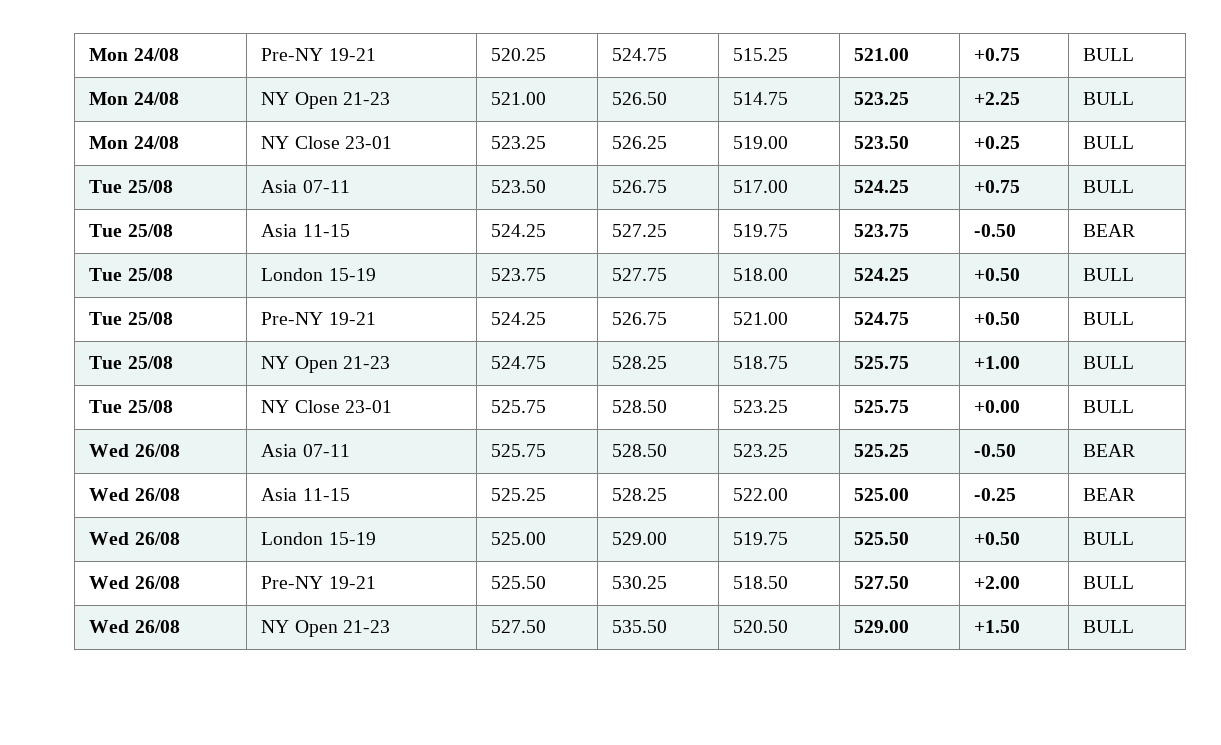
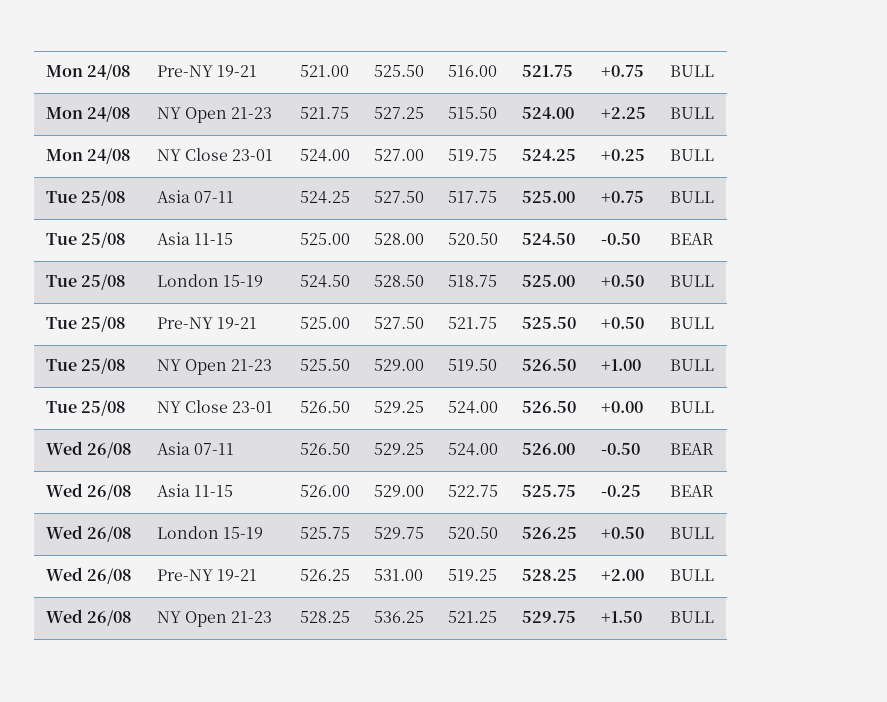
- Mon 24/08 | Pre-NY 19-21 | 520.25 | 524.75 | 515.25 | 521.00 | +0.75 | BULL
+ Mon 24/08 | Pre-NY 19-21 | 521.00 | 525.50 | 516.00 | 521.75 | +0.75 | BULL
- Mon 24/08 | NY Open 21-23 | 521.00 | 526.50 | 514.75 | 523.25 | +2.25 | BULL
+ Mon 24/08 | NY Open 21-23 | 521.75 | 527.25 | 515.50 | 524.00 | +2.25 | BULL
- Mon 24/08 | NY Close 23-01 | 523.25 | 526.25 | 519.00 | 523.50 | +0.25 | BULL
+ Mon 24/08 | NY Close 23-01 | 524.00 | 527.00 | 519.75 | 524.25 | +0.25 | BULL
- Tue 25/08 | Asia 07-11 | 523.50 | 526.75 | 517.00 | 524.25 | +0.75 | BULL
+ Tue 25/08 | Asia 07-11 | 524.25 | 527.50 | 517.75 | 525.00 | +0.75 | BULL
- Tue 25/08 | Asia 11-15 | 524.25 | 527.25 | 519.75 | 523.75 | -0.50 | BEAR
+ Tue 25/08 | Asia 11-15 | 525.00 | 528.00 | 520.50 | 524.50 | -0.50 | BEAR
- Tue 25/08 | London 15-19 | 523.75 | 527.75 | 518.00 | 524.25 | +0.50 | BULL
+ Tue 25/08 | London 15-19 | 524.50 | 528.50 | 518.75 | 525.00 | +0.50 | BULL
- Tue 25/08 | Pre-NY 19-21 | 524.25 | 526.75 | 521.00 | 524.75 | +0.50 | BULL
+ Tue 25/08 | Pre-NY 19-21 | 525.00 | 527.50 | 521.75 | 525.50 | +0.50 | BULL
- Tue 25/08 | NY Open 21-23 | 524.75 | 528.25 | 518.75 | 525.75 | +1.00 | BULL
+ Tue 25/08 | NY Open 21-23 | 525.50 | 529.00 | 519.50 | 526.50 | +1.00 | BULL
- Tue 25/08 | NY Close 23-01 | 525.75 | 528.50 | 523.25 | 525.75 | +0.00 | BULL
+ Tue 25/08 | NY Close 23-01 | 526.50 | 529.25 | 524.00 | 526.50 | +0.00 | BULL
- Wed 26/08 | Asia 07-11 | 525.75 | 528.50 | 523.25 | 525.25 | -0.50 | BEAR
+ Wed 26/08 | Asia 07-11 | 526.50 | 529.25 | 524.00 | 526.00 | -0.50 | BEAR
- Wed 26/08 | Asia 11-15 | 525.25 | 528.25 | 522.00 | 525.00 | -0.25 | BEAR
+ Wed 26/08 | Asia 11-15 | 526.00 | 529.00 | 522.75 | 525.75 | -0.25 | BEAR
- Wed 26/08 | London 15-19 | 525.00 | 529.00 | 519.75 | 525.50 | +0.50 | BULL
+ Wed 26/08 | London 15-19 | 525.75 | 529.75 | 520.50 | 526.25 | +0.50 | BULL
- Wed 26/08 | Pre-NY 19-21 | 525.50 | 530.25 | 518.50 | 527.50 | +2.00 | BULL
+ Wed 26/08 | Pre-NY 19-21 | 526.25 | 531.00 | 519.25 | 528.25 | +2.00 | BULL
- Wed 26/08 | NY Open 21-23 | 527.50 | 535.50 | 520.50 | 529.00 | +1.50 | BULL
+ Wed 26/08 | NY Open 21-23 | 528.25 | 536.25 | 521.25 | 529.75 | +1.50 | BULL

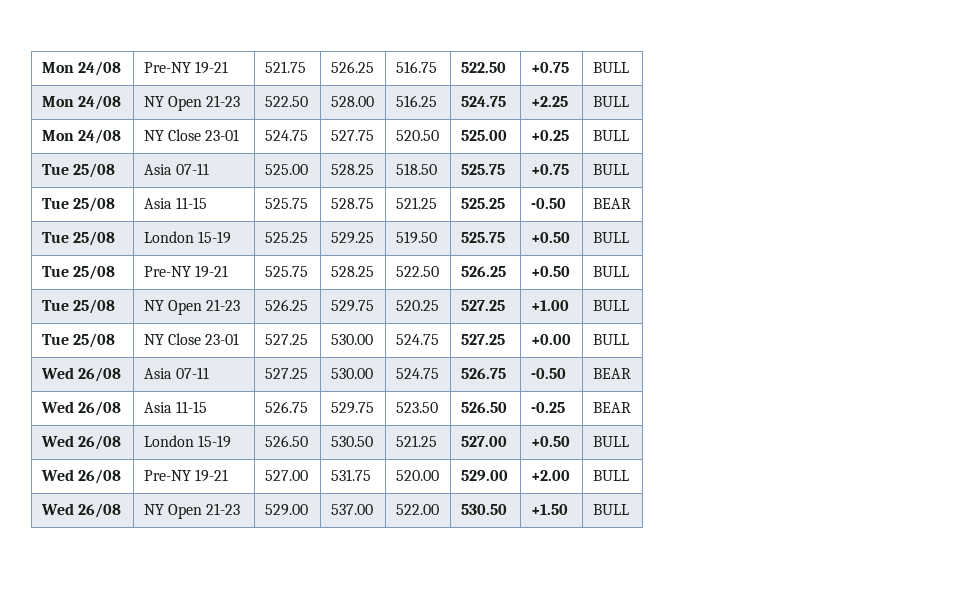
- Mon 24/08 | Pre-NY 19-21 | 521.00 | 525.50 | 516.00 | 521.75 | +0.75 | BULL
+ Mon 24/08 | Pre-NY 19-21 | 521.75 | 526.25 | 516.75 | 522.50 | +0.75 | BULL
- Mon 24/08 | NY Open 21-23 | 521.75 | 527.25 | 515.50 | 524.00 | +2.25 | BULL
+ Mon 24/08 | NY Open 21-23 | 522.50 | 528.00 | 516.25 | 524.75 | +2.25 | BULL
- Mon 24/08 | NY Close 23-01 | 524.00 | 527.00 | 519.75 | 524.25 | +0.25 | BULL
+ Mon 24/08 | NY Close 23-01 | 524.75 | 527.75 | 520.50 | 525.00 | +0.25 | BULL
- Tue 25/08 | Asia 07-11 | 524.25 | 527.50 | 517.75 | 525.00 | +0.75 | BULL
+ Tue 25/08 | Asia 07-11 | 525.00 | 528.25 | 518.50 | 525.75 | +0.75 | BULL
- Tue 25/08 | Asia 11-15 | 525.00 | 528.00 | 520.50 | 524.50 | -0.50 | BEAR
+ Tue 25/08 | Asia 11-15 | 525.75 | 528.75 | 521.25 | 525.25 | -0.50 | BEAR
- Tue 25/08 | London 15-19 | 524.50 | 528.50 | 518.75 | 525.00 | +0.50 | BULL
+ Tue 25/08 | London 15-19 | 525.25 | 529.25 | 519.50 | 525.75 | +0.50 | BULL
- Tue 25/08 | Pre-NY 19-21 | 525.00 | 527.50 | 521.75 | 525.50 | +0.50 | BULL
+ Tue 25/08 | Pre-NY 19-21 | 525.75 | 528.25 | 522.50 | 526.25 | +0.50 | BULL
- Tue 25/08 | NY Open 21-23 | 525.50 | 529.00 | 519.50 | 526.50 | +1.00 | BULL
+ Tue 25/08 | NY Open 21-23 | 526.25 | 529.75 | 520.25 | 527.25 | +1.00 | BULL
- Tue 25/08 | NY Close 23-01 | 526.50 | 529.25 | 524.00 | 526.50 | +0.00 | BULL
+ Tue 25/08 | NY Close 23-01 | 527.25 | 530.00 | 524.75 | 527.25 | +0.00 | BULL
- Wed 26/08 | Asia 07-11 | 526.50 | 529.25 | 524.00 | 526.00 | -0.50 | BEAR
+ Wed 26/08 | Asia 07-11 | 527.25 | 530.00 | 524.75 | 526.75 | -0.50 | BEAR
- Wed 26/08 | Asia 11-15 | 526.00 | 529.00 | 522.75 | 525.75 | -0.25 | BEAR
+ Wed 26/08 | Asia 11-15 | 526.75 | 529.75 | 523.50 | 526.50 | -0.25 | BEAR
- Wed 26/08 | London 15-19 | 525.75 | 529.75 | 520.50 | 526.25 | +0.50 | BULL
+ Wed 26/08 | London 15-19 | 526.50 | 530.50 | 521.25 | 527.00 | +0.50 | BULL
- Wed 26/08 | Pre-NY 19-21 | 526.25 | 531.00 | 519.25 | 528.25 | +2.00 | BULL
+ Wed 26/08 | Pre-NY 19-21 | 527.00 | 531.75 | 520.00 | 529.00 | +2.00 | BULL
- Wed 26/08 | NY Open 21-23 | 528.25 | 536.25 | 521.25 | 529.75 | +1.50 | BULL
+ Wed 26/08 | NY Open 21-23 | 529.00 | 537.00 | 522.00 | 530.50 | +1.50 | BULL

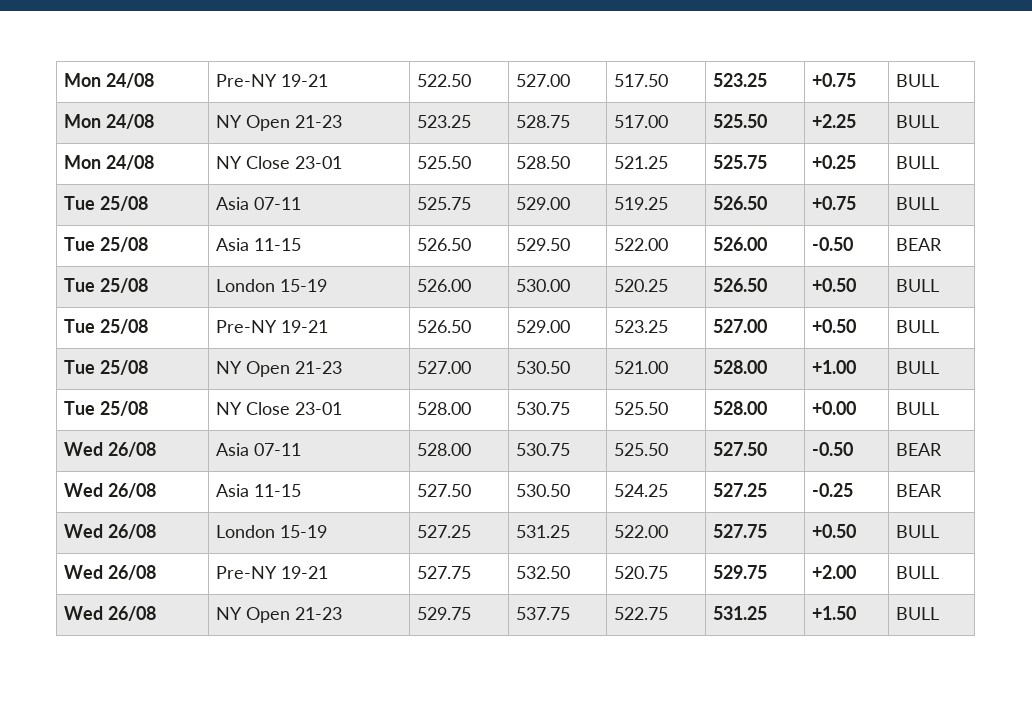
- Mon 24/08 | Pre-NY 19-21 | 521.75 | 526.25 | 516.75 | 522.50 | +0.75 | BULL
+ Mon 24/08 | Pre-NY 19-21 | 522.50 | 527.00 | 517.50 | 523.25 | +0.75 | BULL
- Mon 24/08 | NY Open 21-23 | 522.50 | 528.00 | 516.25 | 524.75 | +2.25 | BULL
+ Mon 24/08 | NY Open 21-23 | 523.25 | 528.75 | 517.00 | 525.50 | +2.25 | BULL
- Mon 24/08 | NY Close 23-01 | 524.75 | 527.75 | 520.50 | 525.00 | +0.25 | BULL
+ Mon 24/08 | NY Close 23-01 | 525.50 | 528.50 | 521.25 | 525.75 | +0.25 | BULL
- Tue 25/08 | Asia 07-11 | 525.00 | 528.25 | 518.50 | 525.75 | +0.75 | BULL
+ Tue 25/08 | Asia 07-11 | 525.75 | 529.00 | 519.25 | 526.50 | +0.75 | BULL
- Tue 25/08 | Asia 11-15 | 525.75 | 528.75 | 521.25 | 525.25 | -0.50 | BEAR
+ Tue 25/08 | Asia 11-15 | 526.50 | 529.50 | 522.00 | 526.00 | -0.50 | BEAR
- Tue 25/08 | London 15-19 | 525.25 | 529.25 | 519.50 | 525.75 | +0.50 | BULL
+ Tue 25/08 | London 15-19 | 526.00 | 530.00 | 520.25 | 526.50 | +0.50 | BULL
- Tue 25/08 | Pre-NY 19-21 | 525.75 | 528.25 | 522.50 | 526.25 | +0.50 | BULL
+ Tue 25/08 | Pre-NY 19-21 | 526.50 | 529.00 | 523.25 | 527.00 | +0.50 | BULL
- Tue 25/08 | NY Open 21-23 | 526.25 | 529.75 | 520.25 | 527.25 | +1.00 | BULL
+ Tue 25/08 | NY Open 21-23 | 527.00 | 530.50 | 521.00 | 528.00 | +1.00 | BULL
- Tue 25/08 | NY Close 23-01 | 527.25 | 530.00 | 524.75 | 527.25 | +0.00 | BULL
+ Tue 25/08 | NY Close 23-01 | 528.00 | 530.75 | 525.50 | 528.00 | +0.00 | BULL
- Wed 26/08 | Asia 07-11 | 527.25 | 530.00 | 524.75 | 526.75 | -0.50 | BEAR
+ Wed 26/08 | Asia 07-11 | 528.00 | 530.75 | 525.50 | 527.50 | -0.50 | BEAR
- Wed 26/08 | Asia 11-15 | 526.75 | 529.75 | 523.50 | 526.50 | -0.25 | BEAR
+ Wed 26/08 | Asia 11-15 | 527.50 | 530.50 | 524.25 | 527.25 | -0.25 | BEAR
- Wed 26/08 | London 15-19 | 526.50 | 530.50 | 521.25 | 527.00 | +0.50 | BULL
+ Wed 26/08 | London 15-19 | 527.25 | 531.25 | 522.00 | 527.75 | +0.50 | BULL
- Wed 26/08 | Pre-NY 19-21 | 527.00 | 531.75 | 520.00 | 529.00 | +2.00 | BULL
+ Wed 26/08 | Pre-NY 19-21 | 527.75 | 532.50 | 520.75 | 529.75 | +2.00 | BULL
- Wed 26/08 | NY Open 21-23 | 529.00 | 537.00 | 522.00 | 530.50 | +1.50 | BULL
+ Wed 26/08 | NY Open 21-23 | 529.75 | 537.75 | 522.75 | 531.25 | +1.50 | BULL

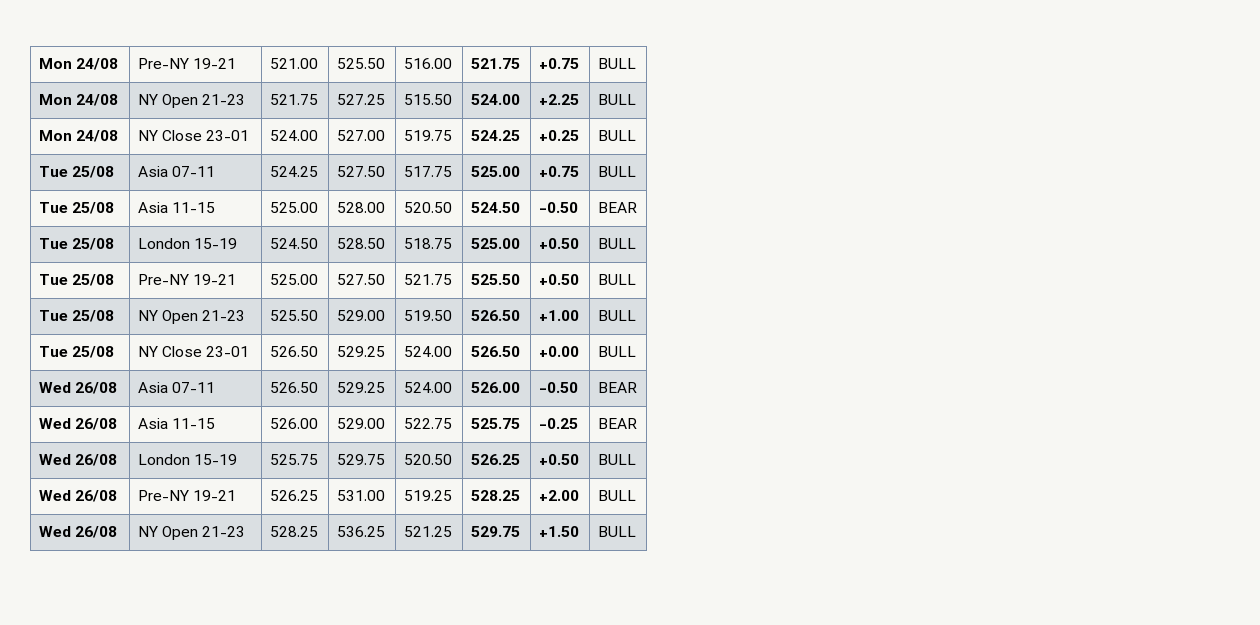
- Mon 24/08 | Pre-NY 19-21 | 522.50 | 527.00 | 517.50 | 523.25 | +0.75 | BULL
+ Mon 24/08 | Pre-NY 19-21 | 521.00 | 525.50 | 516.00 | 521.75 | +0.75 | BULL
- Mon 24/08 | NY Open 21-23 | 523.25 | 528.75 | 517.00 | 525.50 | +2.25 | BULL
+ Mon 24/08 | NY Open 21-23 | 521.75 | 527.25 | 515.50 | 524.00 | +2.25 | BULL
- Mon 24/08 | NY Close 23-01 | 525.50 | 528.50 | 521.25 | 525.75 | +0.25 | BULL
+ Mon 24/08 | NY Close 23-01 | 524.00 | 527.00 | 519.75 | 524.25 | +0.25 | BULL
- Tue 25/08 | Asia 07-11 | 525.75 | 529.00 | 519.25 | 526.50 | +0.75 | BULL
+ Tue 25/08 | Asia 07-11 | 524.25 | 527.50 | 517.75 | 525.00 | +0.75 | BULL
- Tue 25/08 | Asia 11-15 | 526.50 | 529.50 | 522.00 | 526.00 | -0.50 | BEAR
+ Tue 25/08 | Asia 11-15 | 525.00 | 528.00 | 520.50 | 524.50 | -0.50 | BEAR
- Tue 25/08 | London 15-19 | 526.00 | 530.00 | 520.25 | 526.50 | +0.50 | BULL
+ Tue 25/08 | London 15-19 | 524.50 | 528.50 | 518.75 | 525.00 | +0.50 | BULL
- Tue 25/08 | Pre-NY 19-21 | 526.50 | 529.00 | 523.25 | 527.00 | +0.50 | BULL
+ Tue 25/08 | Pre-NY 19-21 | 525.00 | 527.50 | 521.75 | 525.50 | +0.50 | BULL
- Tue 25/08 | NY Open 21-23 | 527.00 | 530.50 | 521.00 | 528.00 | +1.00 | BULL
+ Tue 25/08 | NY Open 21-23 | 525.50 | 529.00 | 519.50 | 526.50 | +1.00 | BULL
- Tue 25/08 | NY Close 23-01 | 528.00 | 530.75 | 525.50 | 528.00 | +0.00 | BULL
+ Tue 25/08 | NY Close 23-01 | 526.50 | 529.25 | 524.00 | 526.50 | +0.00 | BULL
- Wed 26/08 | Asia 07-11 | 528.00 | 530.75 | 525.50 | 527.50 | -0.50 | BEAR
+ Wed 26/08 | Asia 07-11 | 526.50 | 529.25 | 524.00 | 526.00 | -0.50 | BEAR
- Wed 26/08 | Asia 11-15 | 527.50 | 530.50 | 524.25 | 527.25 | -0.25 | BEAR
+ Wed 26/08 | Asia 11-15 | 526.00 | 529.00 | 522.75 | 525.75 | -0.25 | BEAR
- Wed 26/08 | London 15-19 | 527.25 | 531.25 | 522.00 | 527.75 | +0.50 | BULL
+ Wed 26/08 | London 15-19 | 525.75 | 529.75 | 520.50 | 526.25 | +0.50 | BULL
- Wed 26/08 | Pre-NY 19-21 | 527.75 | 532.50 | 520.75 | 529.75 | +2.00 | BULL
+ Wed 26/08 | Pre-NY 19-21 | 526.25 | 531.00 | 519.25 | 528.25 | +2.00 | BULL
- Wed 26/08 | NY Open 21-23 | 529.75 | 537.75 | 522.75 | 531.25 | +1.50 | BULL
+ Wed 26/08 | NY Open 21-23 | 528.25 | 536.25 | 521.25 | 529.75 | +1.50 | BULL

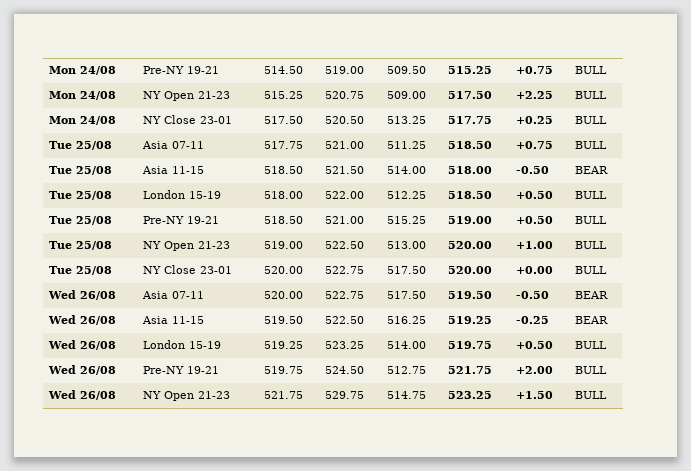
- Mon 24/08 | Pre-NY 19-21 | 521.00 | 525.50 | 516.00 | 521.75 | +0.75 | BULL
+ Mon 24/08 | Pre-NY 19-21 | 514.50 | 519.00 | 509.50 | 515.25 | +0.75 | BULL
- Mon 24/08 | NY Open 21-23 | 521.75 | 527.25 | 515.50 | 524.00 | +2.25 | BULL
+ Mon 24/08 | NY Open 21-23 | 515.25 | 520.75 | 509.00 | 517.50 | +2.25 | BULL
- Mon 24/08 | NY Close 23-01 | 524.00 | 527.00 | 519.75 | 524.25 | +0.25 | BULL
+ Mon 24/08 | NY Close 23-01 | 517.50 | 520.50 | 513.25 | 517.75 | +0.25 | BULL
- Tue 25/08 | Asia 07-11 | 524.25 | 527.50 | 517.75 | 525.00 | +0.75 | BULL
+ Tue 25/08 | Asia 07-11 | 517.75 | 521.00 | 511.25 | 518.50 | +0.75 | BULL
- Tue 25/08 | Asia 11-15 | 525.00 | 528.00 | 520.50 | 524.50 | -0.50 | BEAR
+ Tue 25/08 | Asia 11-15 | 518.50 | 521.50 | 514.00 | 518.00 | -0.50 | BEAR
- Tue 25/08 | London 15-19 | 524.50 | 528.50 | 518.75 | 525.00 | +0.50 | BULL
+ Tue 25/08 | London 15-19 | 518.00 | 522.00 | 512.25 | 518.50 | +0.50 | BULL
- Tue 25/08 | Pre-NY 19-21 | 525.00 | 527.50 | 521.75 | 525.50 | +0.50 | BULL
+ Tue 25/08 | Pre-NY 19-21 | 518.50 | 521.00 | 515.25 | 519.00 | +0.50 | BULL
- Tue 25/08 | NY Open 21-23 | 525.50 | 529.00 | 519.50 | 526.50 | +1.00 | BULL
+ Tue 25/08 | NY Open 21-23 | 519.00 | 522.50 | 513.00 | 520.00 | +1.00 | BULL
- Tue 25/08 | NY Close 23-01 | 526.50 | 529.25 | 524.00 | 526.50 | +0.00 | BULL
+ Tue 25/08 | NY Close 23-01 | 520.00 | 522.75 | 517.50 | 520.00 | +0.00 | BULL
- Wed 26/08 | Asia 07-11 | 526.50 | 529.25 | 524.00 | 526.00 | -0.50 | BEAR
+ Wed 26/08 | Asia 07-11 | 520.00 | 522.75 | 517.50 | 519.50 | -0.50 | BEAR
- Wed 26/08 | Asia 11-15 | 526.00 | 529.00 | 522.75 | 525.75 | -0.25 | BEAR
+ Wed 26/08 | Asia 11-15 | 519.50 | 522.50 | 516.25 | 519.25 | -0.25 | BEAR
- Wed 26/08 | London 15-19 | 525.75 | 529.75 | 520.50 | 526.25 | +0.50 | BULL
+ Wed 26/08 | London 15-19 | 519.25 | 523.25 | 514.00 | 519.75 | +0.50 | BULL
- Wed 26/08 | Pre-NY 19-21 | 526.25 | 531.00 | 519.25 | 528.25 | +2.00 | BULL
+ Wed 26/08 | Pre-NY 19-21 | 519.75 | 524.50 | 512.75 | 521.75 | +2.00 | BULL
- Wed 26/08 | NY Open 21-23 | 528.25 | 536.25 | 521.25 | 529.75 | +1.50 | BULL
+ Wed 26/08 | NY Open 21-23 | 521.75 | 529.75 | 514.75 | 523.25 | +1.50 | BULL

